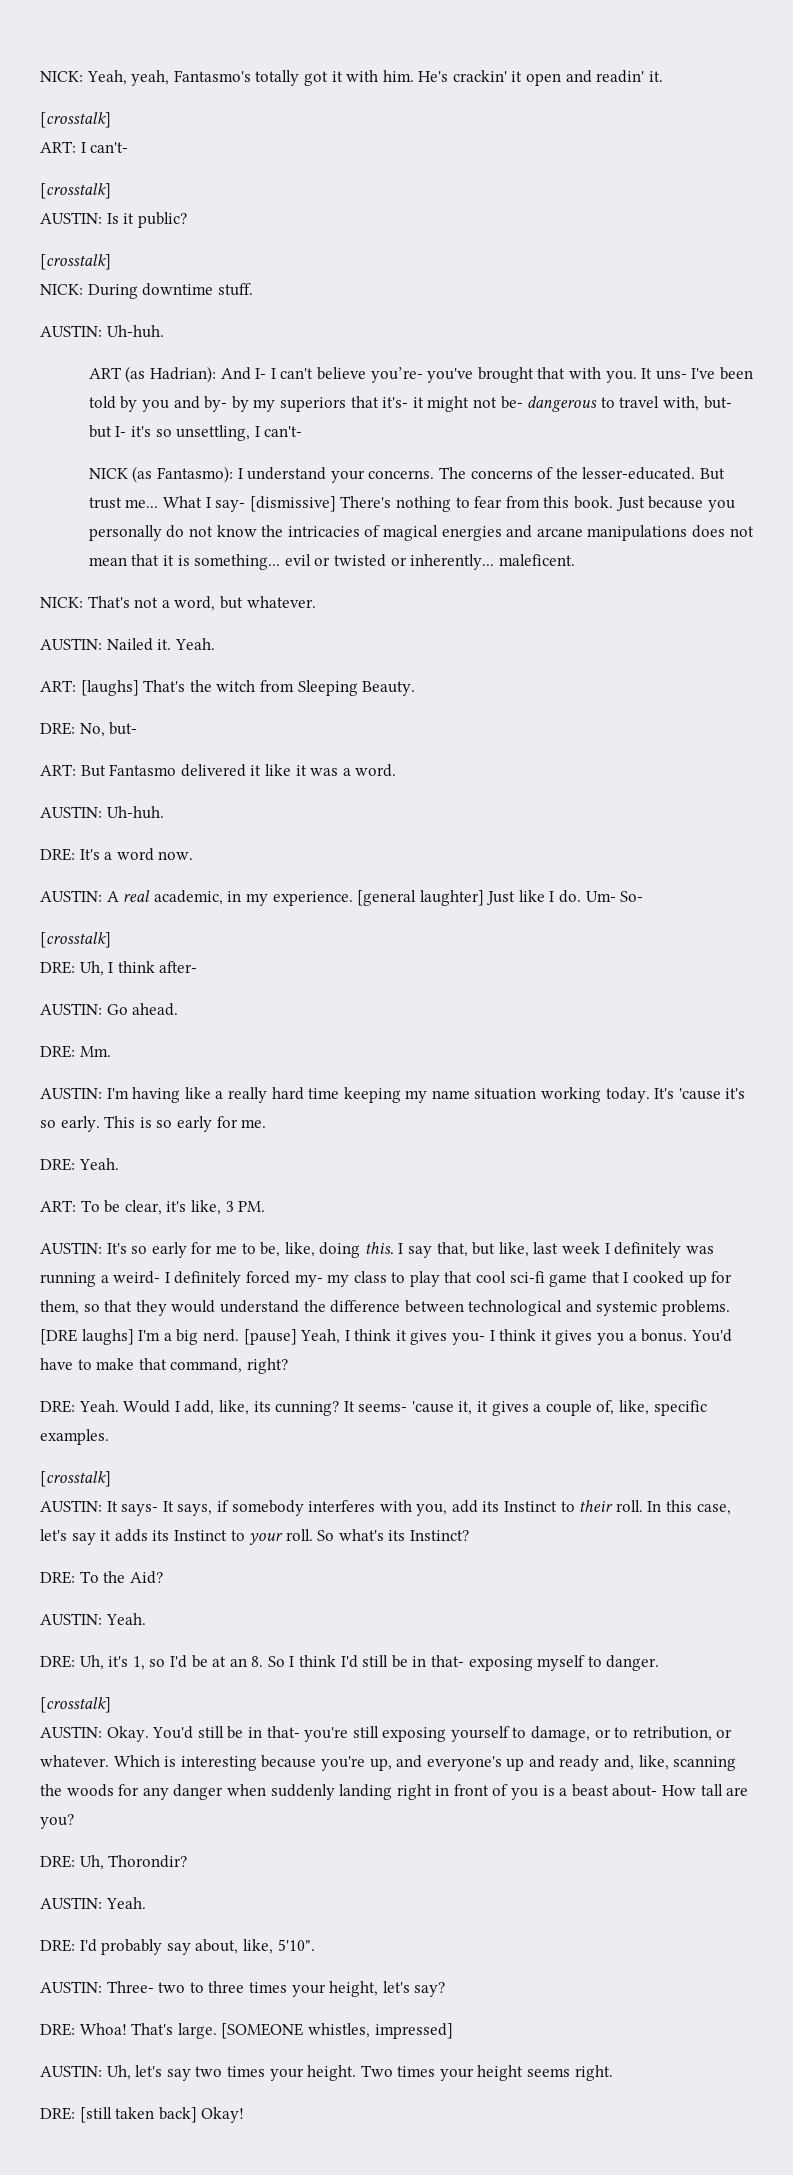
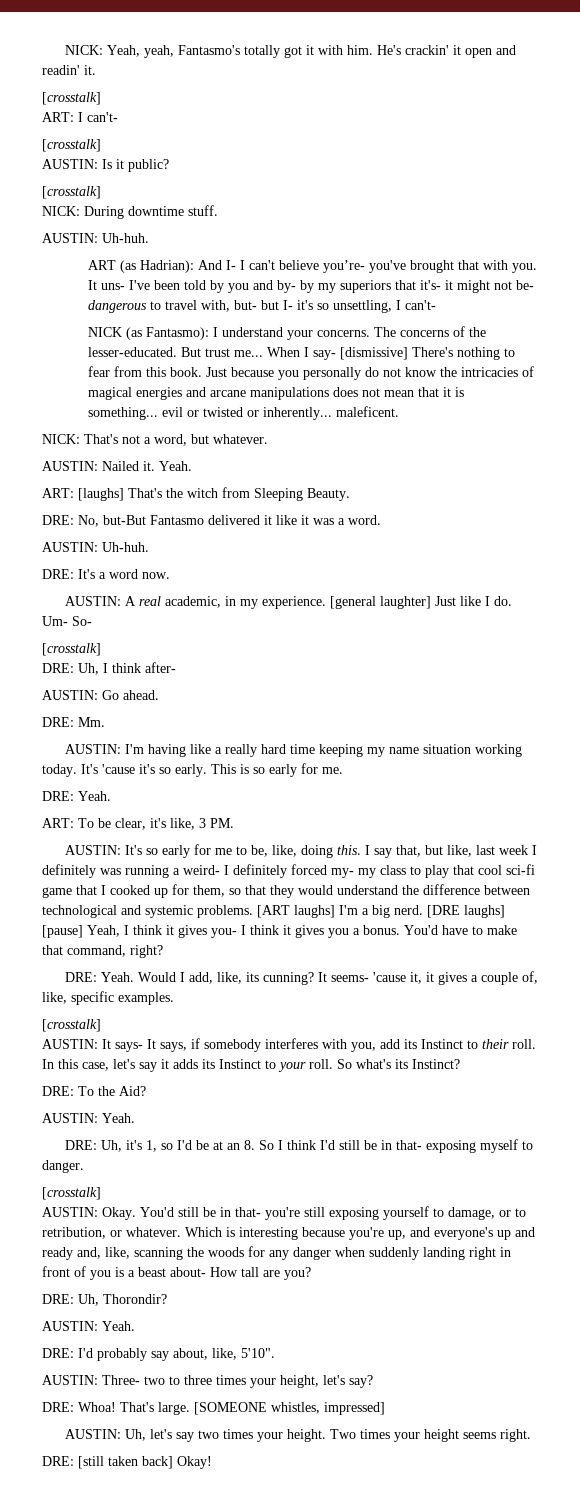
- What I say- [dismissive] There's nothing to fear from this book.
+ When I say- [dismissive] There's nothing to fear from this book.
- DRE: No, but-
- ART: But Fantasmo delivered it like it was a word.
+ DRE: No, but-But Fantasmo delivered it like it was a word.
- [DRE laughs] I'm a big nerd.
+ [ART laughs] I'm a big nerd.
- [pause] Yeah, I think it gives you- I think it gives you a bonus.
+ [DRE laughs] [pause] Yeah, I think it gives you- I think it gives you a bonus.

